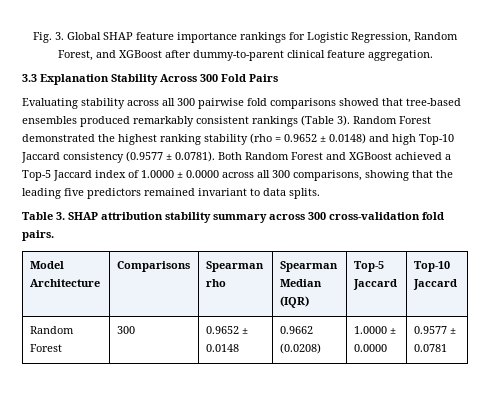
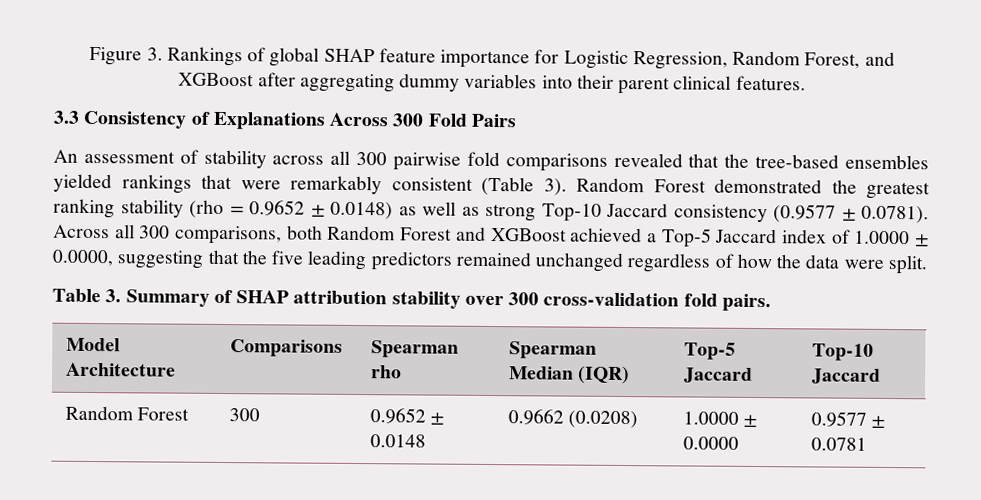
- Fig. 3. Global SHAP feature importance rankings for Logistic Regression, Random Forest, and XGBoost after dummy-to-parent clinical feature aggregation.
- 3.3 Explanation Stability Across 300 Fold Pairs
+ Figure 3. Rankings of global SHAP feature importance for Logistic Regression, Random Forest, and XGBoost after aggregating dummy variables into their parent clinical features.
+ 3.3 Consistency of Explanations Across 300 Fold Pairs
- Evaluating stability across all 300 pairwise fold comparisons showed that tree-based ensembles produced remarkably consistent rankings (Table 3).
+ An assessment of stability across all 300 pairwise fold comparisons revealed that the tree-based ensembles yielded rankings that were remarkably consistent (Table 3).
- Random Forest demonstrated the highest ranking stability (rho = 0.9652 ± 0.0148) and high Top-10 Jaccard consistency (0.9577 ± 0.0781). Both Random Forest and XGBoost achieved a Top-5 Jaccard index of 1.0000 ± 0.0000 across all 300 comparisons, showing that the leading five predictors remained invariant to data splits.
+ Random Forest demonstrated the greatest ranking stability (rho = 0.9652 ± 0.0148) as well as strong Top-10 Jaccard consistency (0.9577 ± 0.0781). Across all 300 comparisons, both Random Forest and XGBoost achieved a Top-5 Jaccard index of 1.0000 ± 0.0000, suggesting that the five leading predictors remained unchanged regardless of how the data were split.
- Table 3. SHAP attribution stability summary across 300 cross-validation fold pairs.
+ Table 3. Summary of SHAP attribution stability over 300 cross-validation fold pairs.

